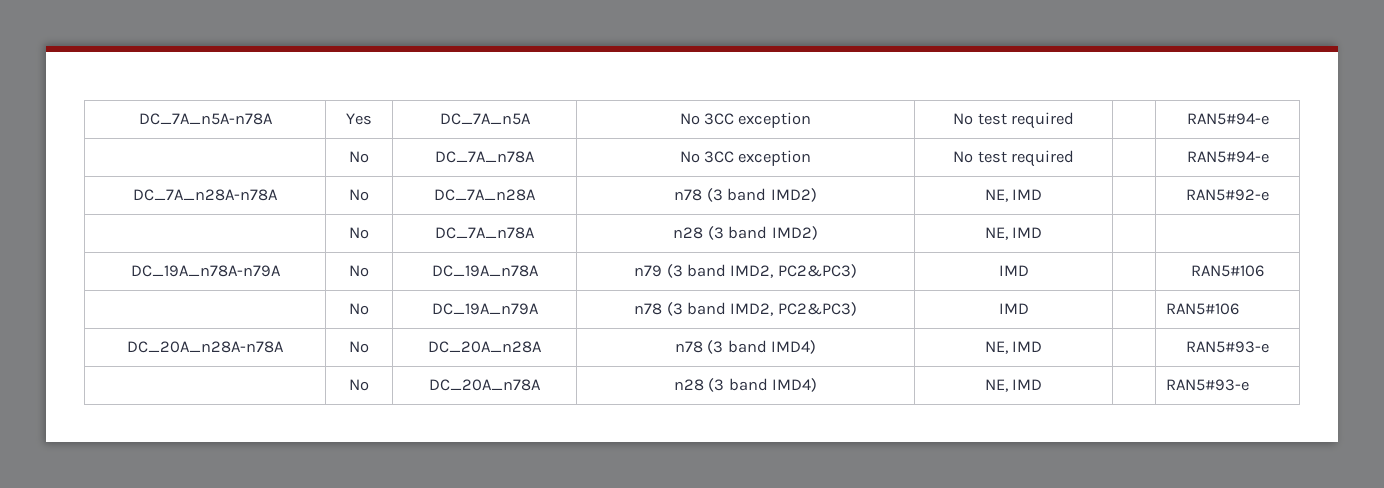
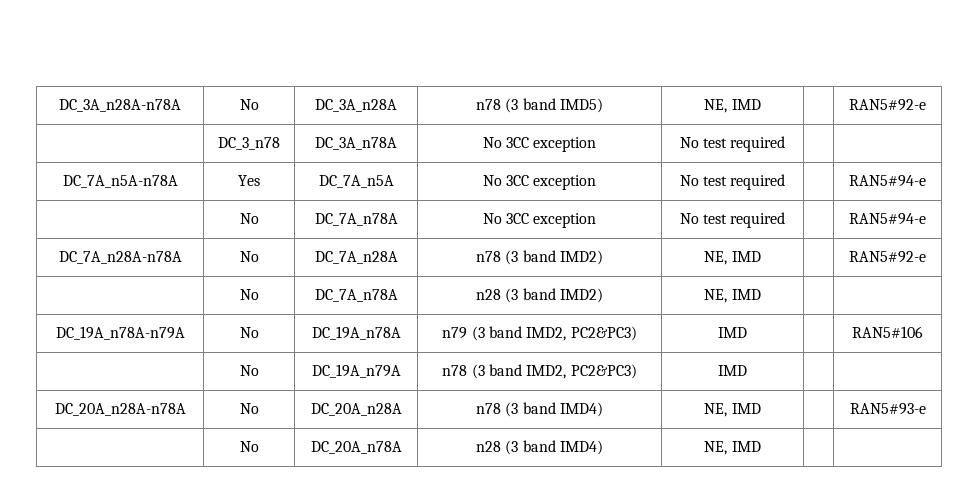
+ DC_3A_n28A-n78A | No | DC_3A_n28A | n78 (3 band IMD5) | NE, IMD | | RAN5#92-e
+ | DC_3_n78 | DC_3A_n78A | No 3CC exception | No test required | |
- | No | DC_19A_n79A | n78 (3 band IMD2, PC2&PC3) | IMD | | RAN5#106
+ | No | DC_19A_n79A | n78 (3 band IMD2, PC2&PC3) | IMD | |
- | No | DC_20A_n78A | n28 (3 band IMD4) | NE, IMD | | RAN5#93-e
+ | No | DC_20A_n78A | n28 (3 band IMD4) | NE, IMD | |

